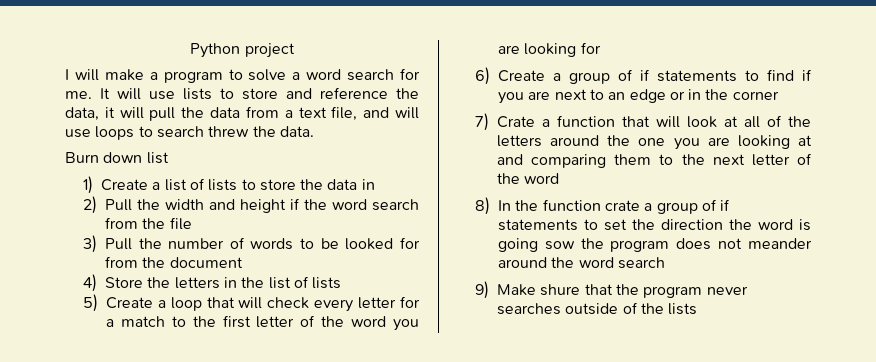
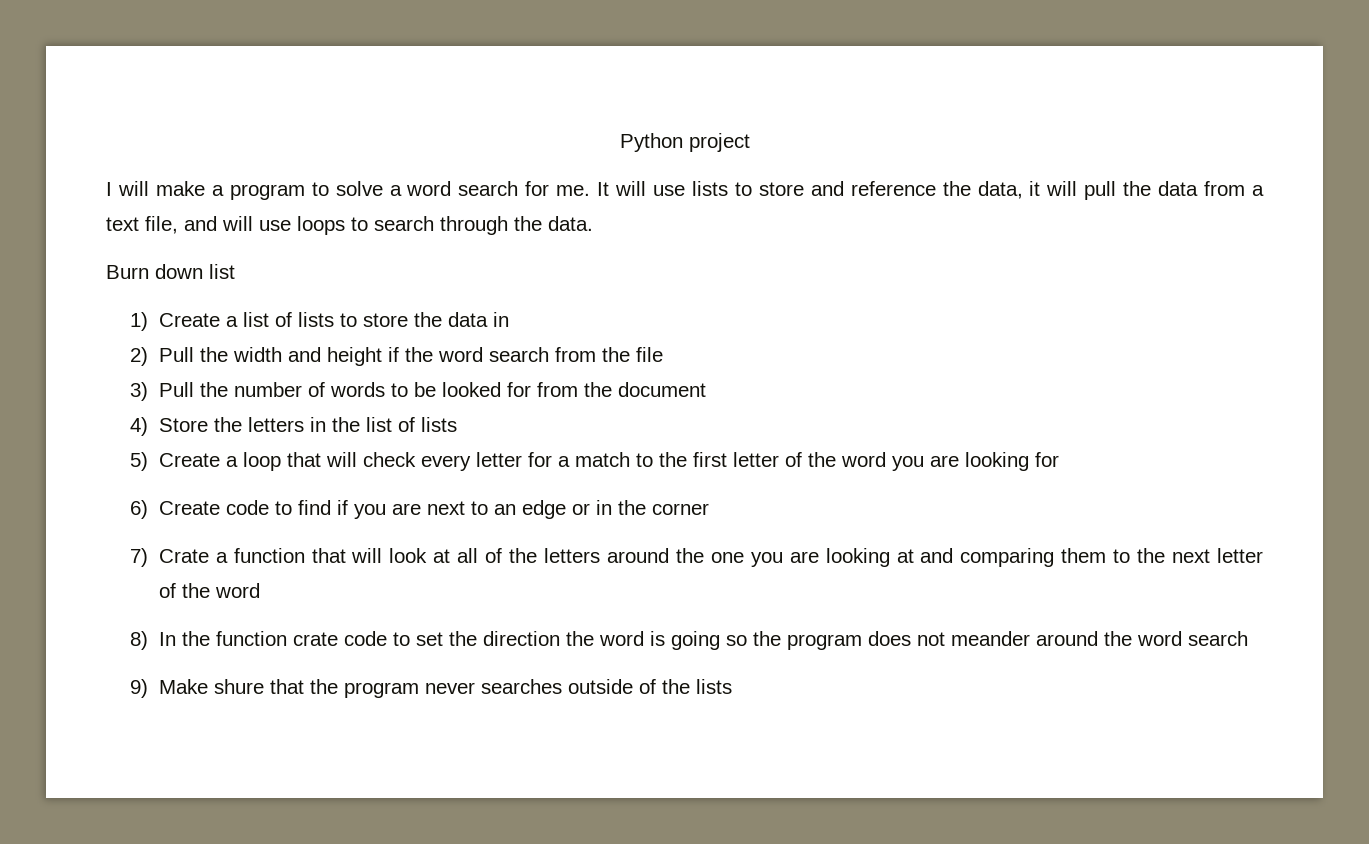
- It will use lists to store and reference the data, it will pull the data from a text file, and will use loops to search threw the data.
+ It will use lists to store and reference the data, it will pull the data from a text file, and will use loops to search through the data.
- 6) Create a group of if statements to find if you are next to an edge or in the corner
+ 6) Create code to find if you are next to an edge or in the corner
- 8) In the function crate a group of if statements to set the direction the word is going sow the program does not meander around the word search
+ 8) In the function crate code to set the direction the word is going so the program does not meander around the word search

